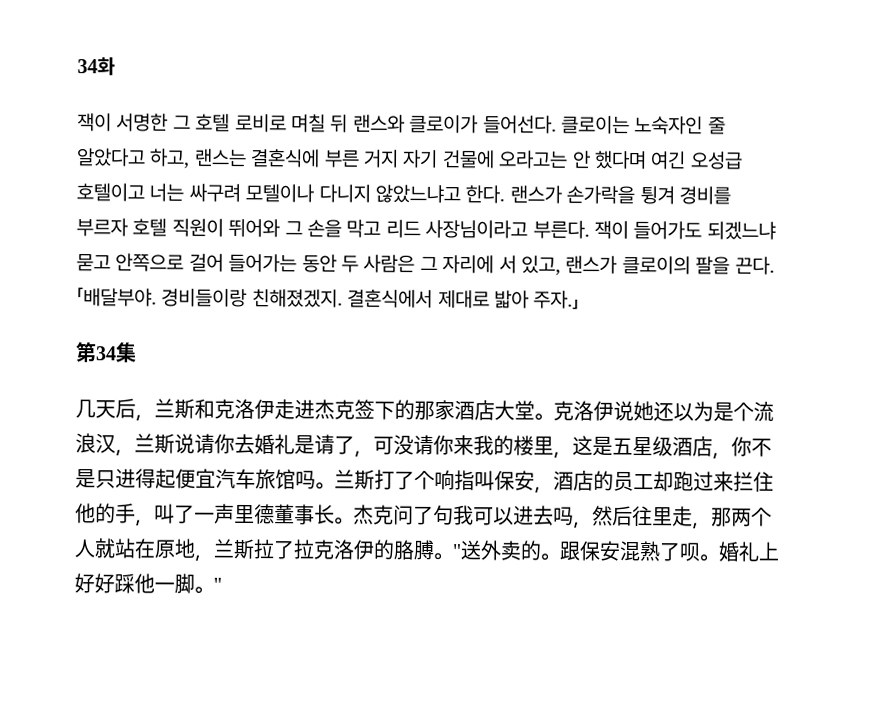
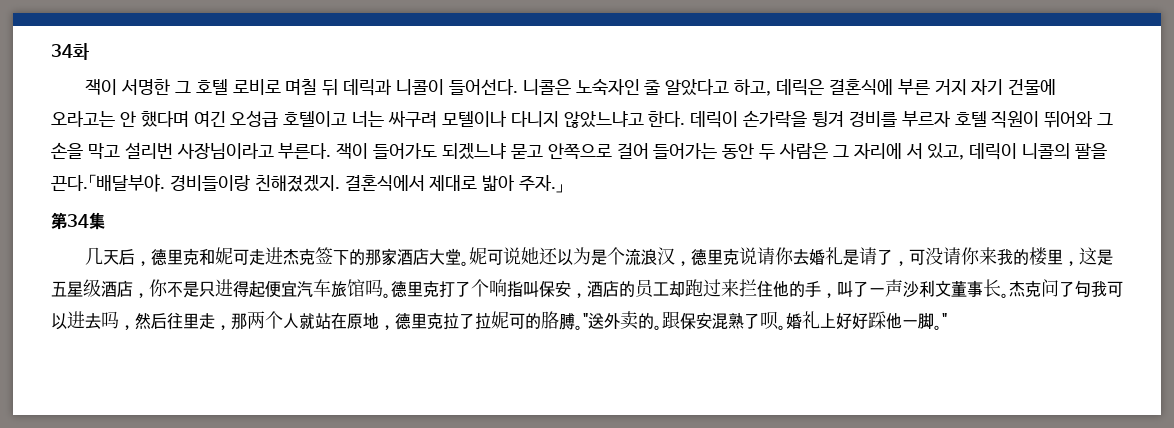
- 잭이 서명한 그 호텔 로비로 며칠 뒤 랜스와 클로이가 들어선다. 클로이는 노숙자인 줄 알았다고 하고, 랜스는 결혼식에 부른 거지 자기 건물에 오라고는 안 했다며 여긴 오성급 호텔이고 너는 싸구려 모텔이나 다니지 않았느냐고 한다.
+ 잭이 서명한 그 호텔 로비로 며칠 뒤 데릭과 니콜이 들어선다. 니콜은 노숙자인 줄 알았다고 하고, 데릭은 결혼식에 부른 거지 자기 건물에 오라고는 안 했다며 여긴 오성급 호텔이고 너는 싸구려 모텔이나 다니지 않았느냐고 한다.
- 랜스가 손가락을 튕겨 경비를 부르자 호텔 직원이 뛰어와 그 손을 막고 리드 사장님이라고 부른다.
+ 데릭이 손가락을 튕겨 경비를 부르자 호텔 직원이 뛰어와 그 손을 막고 설리번 사장님이라고 부른다.
- 잭이 들어가도 되겠느냐 묻고 안쪽으로 걸어 들어가는 동안 두 사람은 그 자리에 서 있고, 랜스가 클로이의 팔을 끈다.
+ 잭이 들어가도 되겠느냐 묻고 안쪽으로 걸어 들어가는 동안 두 사람은 그 자리에 서 있고, 데릭이 니콜의 팔을 끈다.
- 几天后，兰斯和克洛伊走进杰克签下的那家酒店大堂。
+ 几天后，德里克和妮可走进杰克签下的那家酒店大堂。
- 克洛伊说她还以为是个流浪汉，兰斯说请你去婚礼是请了，可没请你来我的楼里，这是五星级酒店，你不是只进得起便宜汽车旅馆吗。
+ 妮可说她还以为是个流浪汉，德里克说请你去婚礼是请了，可没请你来我的楼里，这是五星级酒店，你不是只进得起便宜汽车旅馆吗。
- 兰斯打了个响指叫保安，酒店的员工却跑过来拦住他的手，叫了一声里德董事长。
+ 德里克打了个响指叫保安，酒店的员工却跑过来拦住他的手，叫了一声沙利文董事长。
- 杰克问了句我可以进去吗，然后往里走，那两个人就站在原地，兰斯拉了拉克洛伊的胳膊。
+ 杰克问了句我可以进去吗，然后往里走，那两个人就站在原地，德里克拉了拉妮可的胳膊。

